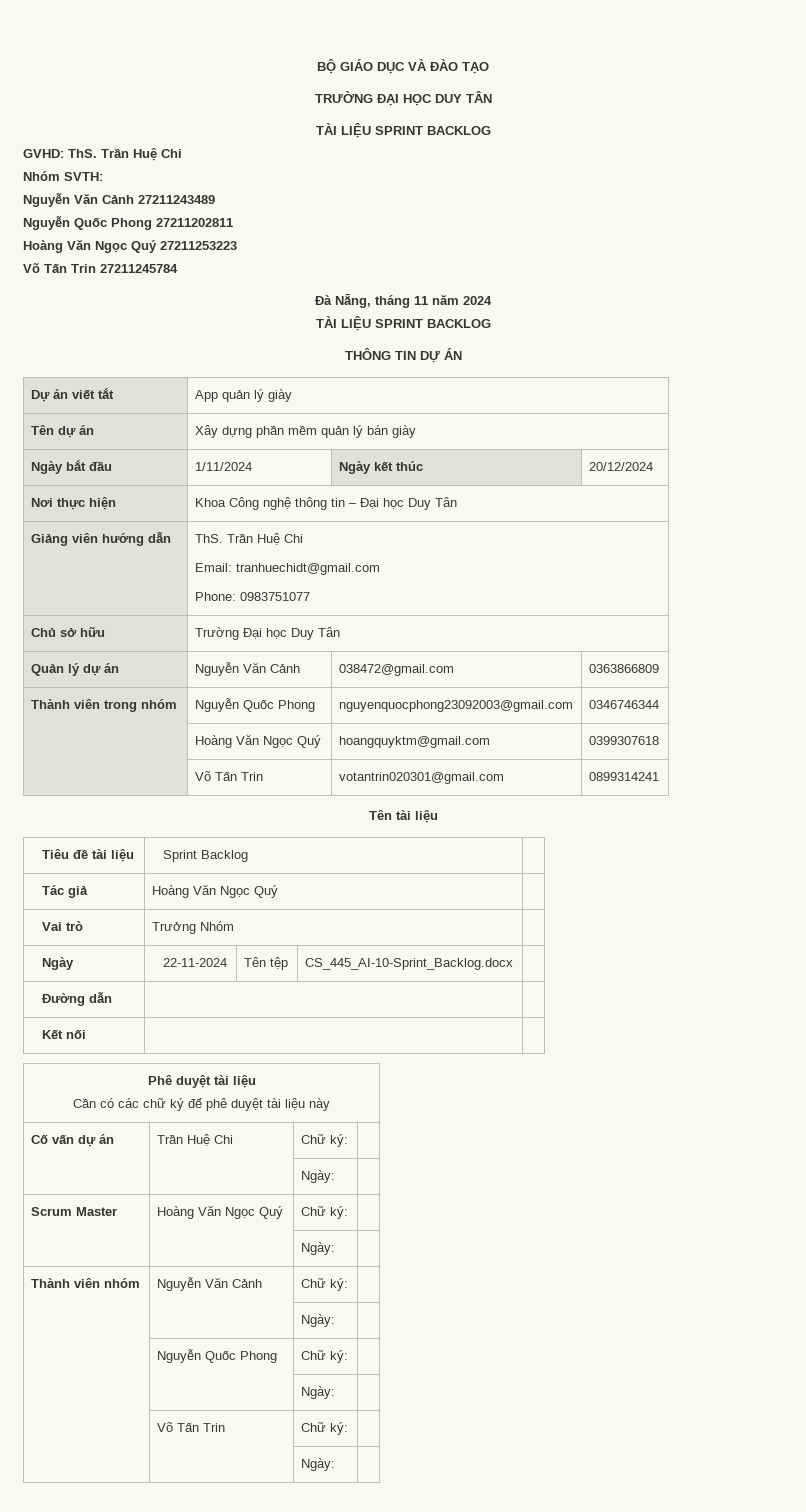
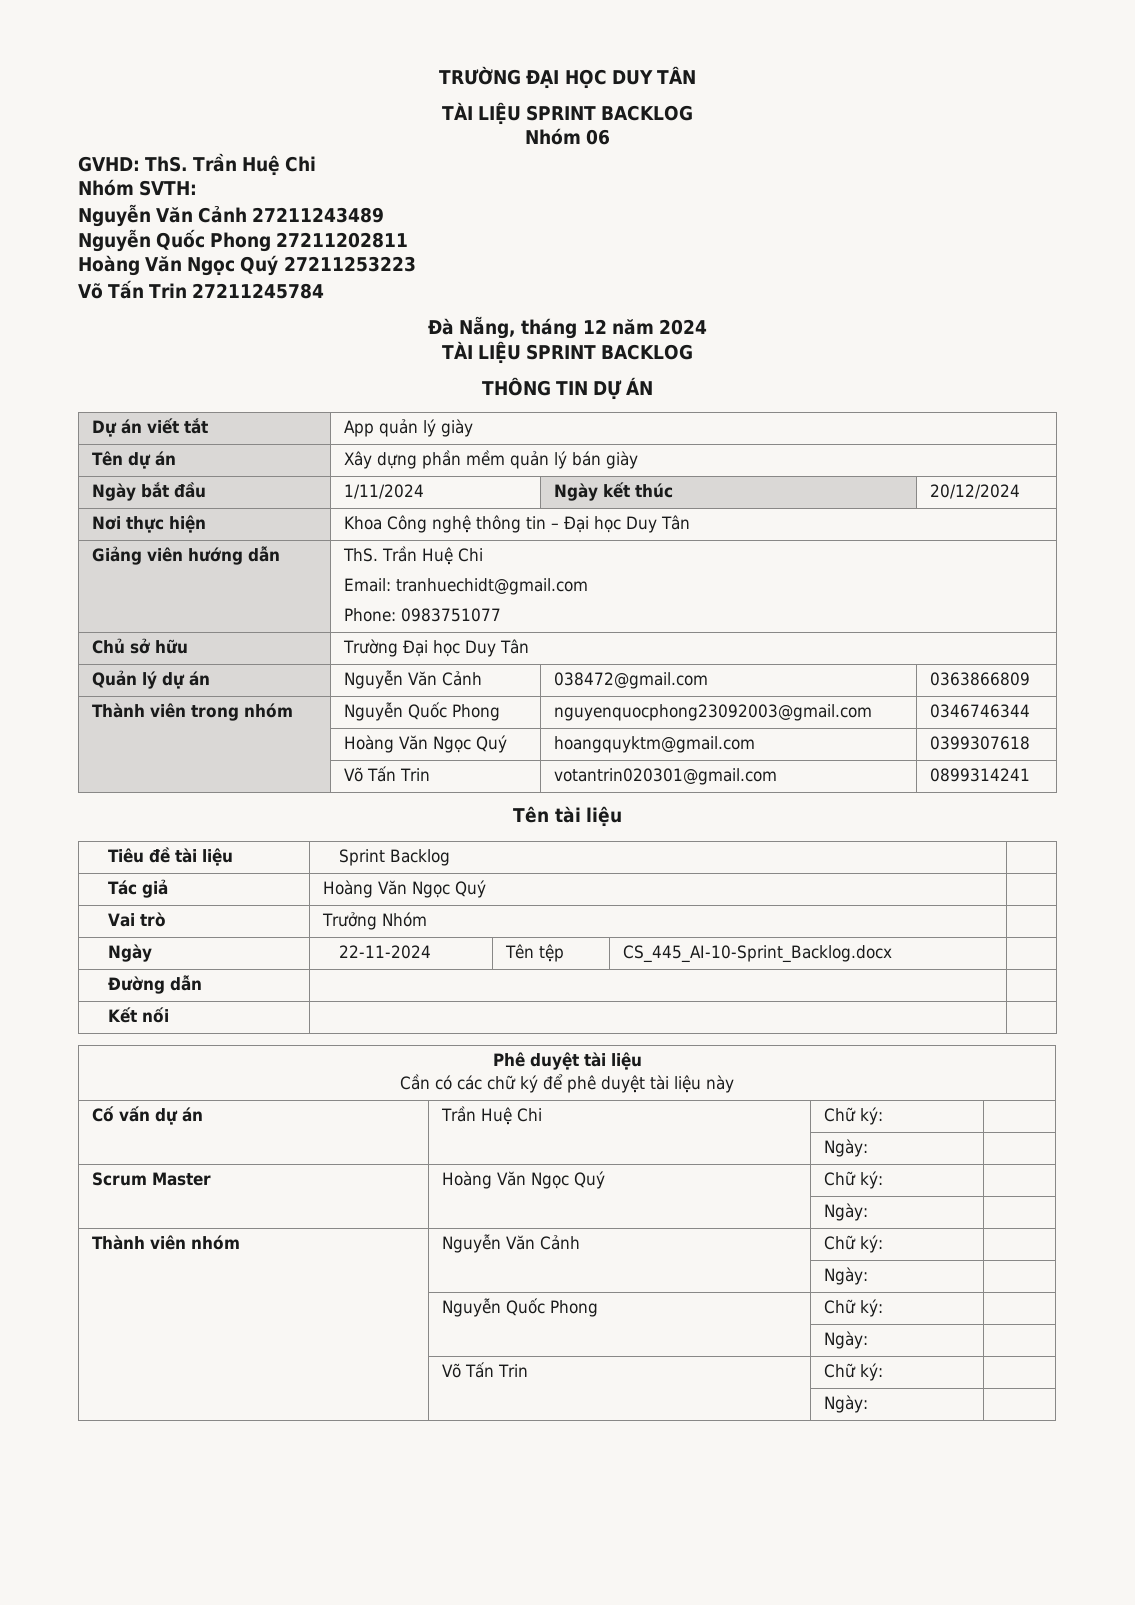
- BỘ GIÁO DỤC VÀ ĐÀO TẠO
+ Nhóm 06
- Đà Nẵng, tháng 11 năm 2024
+ Đà Nẵng, tháng 12 năm 2024

